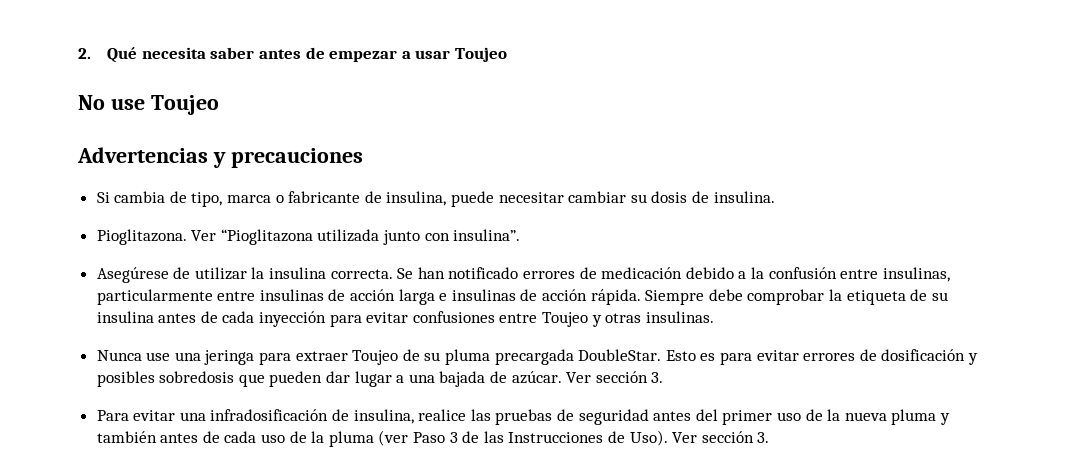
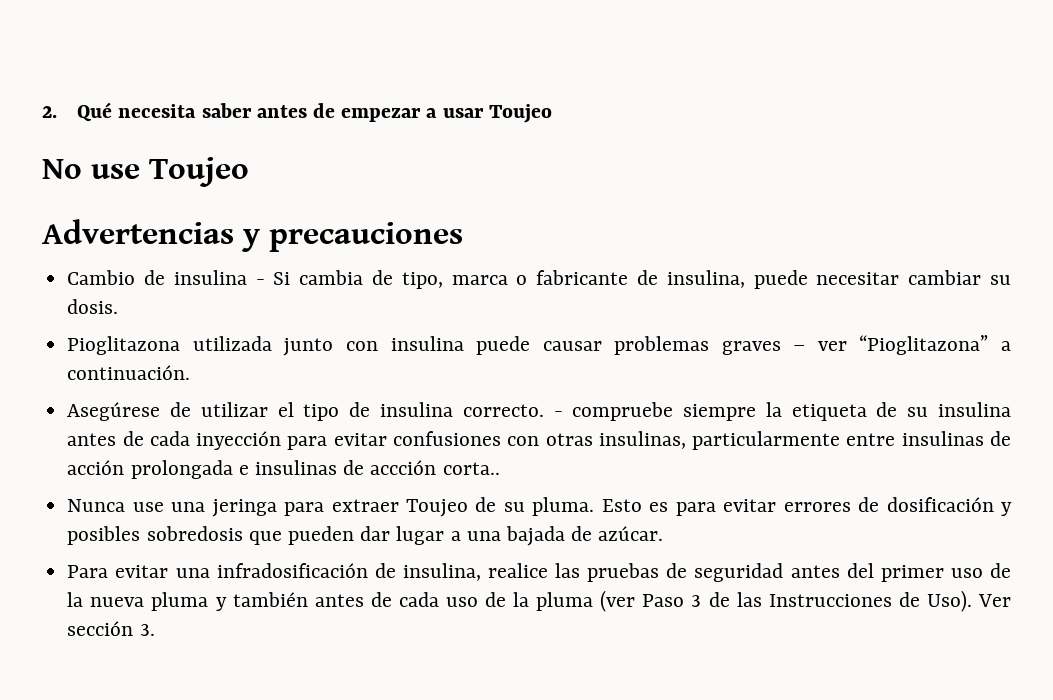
- Si cambia de tipo, marca o fabricante de insulina, puede necesitar cambiar su dosis de insulina.
- Pioglitazona. Ver “Pioglitazona utilizada junto con insulina”.
- Asegúrese de utilizar la insulina correcta. Se han notificado errores de medicación debido a la confusión entre insulinas, particularmente entre insulinas de acción larga e insulinas de acción rápida. Siempre debe comprobar la etiqueta de su insulina antes de cada inyección para evitar confusiones entre Toujeo y otras insulinas.
+ Cambio de insulina - Si cambia de tipo, marca o fabricante de insulina, puede necesitar cambiar su dosis.
+ Pioglitazona utilizada junto con insulina puede causar problemas graves – ver “Pioglitazona” a continuación.
+ Asegúrese de utilizar el tipo de insulina correcto. - compruebe siempre la etiqueta de su insulina antes de cada inyección para evitar confusiones con otras insulinas, particularmente entre insulinas de acción prolongada e insulinas de accción corta..
- Nunca use una jeringa para extraer Toujeo de su pluma precargada DoubleStar.
+ Nunca use una jeringa para extraer Toujeo de su pluma.
- Esto es para evitar errores de dosificación y posibles sobredosis que pueden dar lugar a una bajada de azúcar. Ver sección 3.
+ Esto es para evitar errores de dosificación y posibles sobredosis que pueden dar lugar a una bajada de azúcar.

